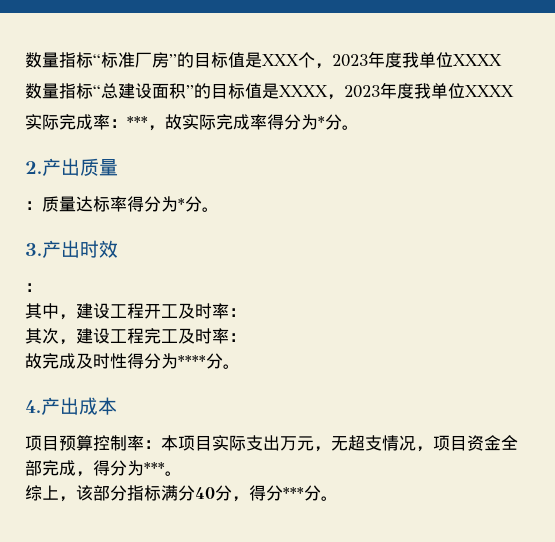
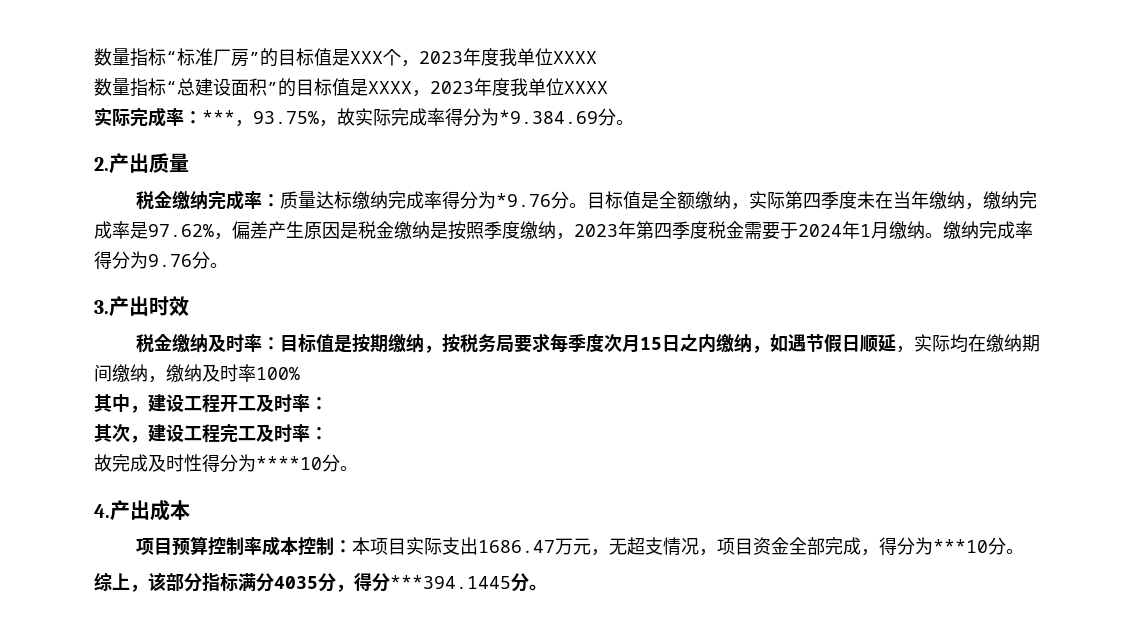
- 实际完成率：***，故实际完成率得分为*分。
+ 实际完成率：***，93.75%，故实际完成率得分为*9.384.69分。
- ：质量达标率得分为*分。
+ 税金缴纳完成率：质量达标缴纳完成率得分为*9.76分。目标值是全额缴纳，实际第四季度未在当年缴纳，缴纳完成率是97.62%，偏差产生原因是税金缴纳是按照季度缴纳，2023年第四季度税金需要于2024年1月缴纳。缴纳完成率得分为9.76分。
  3.产出时效
- ：
+ 税金缴纳及时率：目标值是按期缴纳，按税务局要求每季度次月15日之内缴纳，如遇节假日顺延，实际均在缴纳期间缴纳，缴纳及时率100%
- 故完成及时性得分为****分。
+ 故完成及时性得分为****10分。
- 项目预算控制率：本项目实际支出万元，无超支情况，项目资金全部完成，得分为***。
+ 项目预算控制率成本控制：本项目实际支出1686.47万元，无超支情况，项目资金全部完成，得分为***10分。
- 综上，该部分指标满分40分，得分***分。
+ 综上，该部分指标满分4035分，得分***394.1445分。

